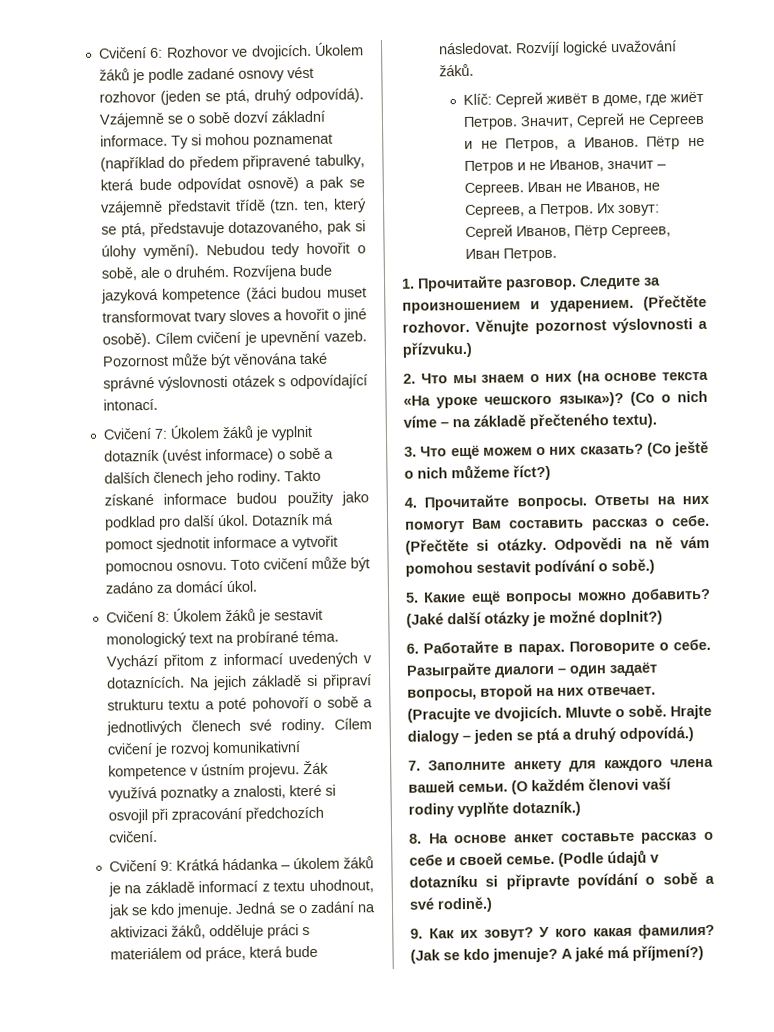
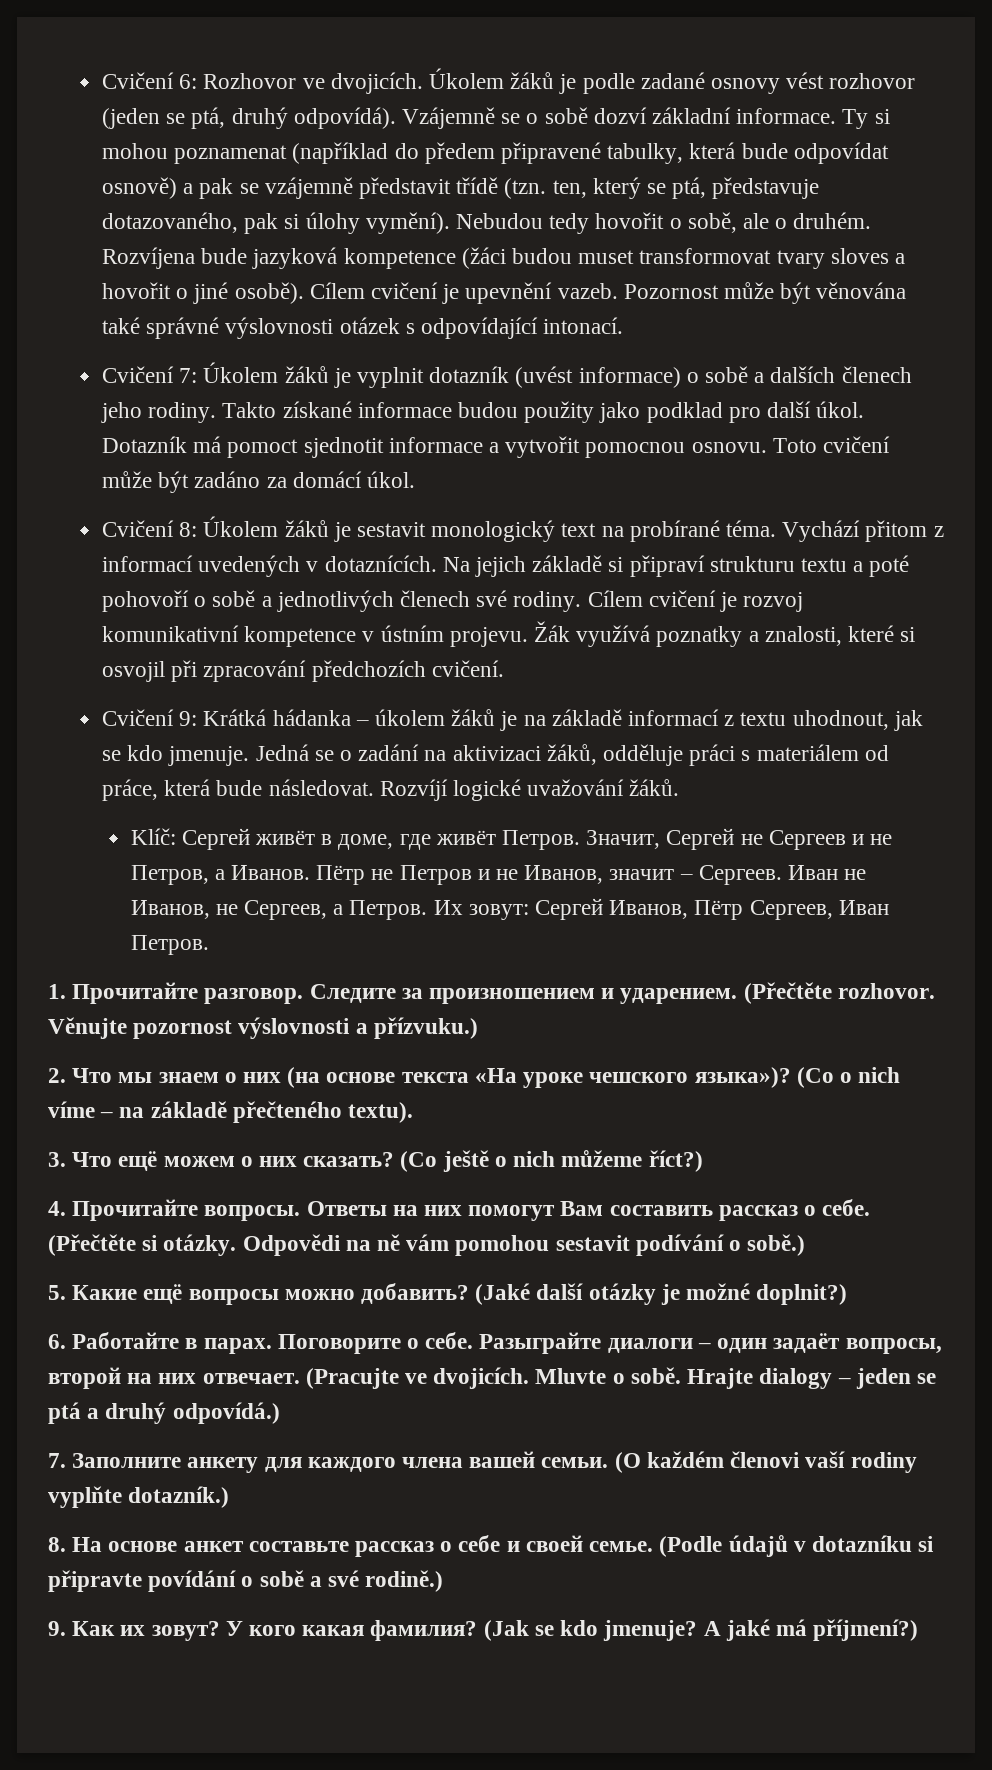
- Klíč: Сергей живёт в доме, где жиёт Петров.
+ Klíč: Сергей живёт в доме, где живёт Петров.

